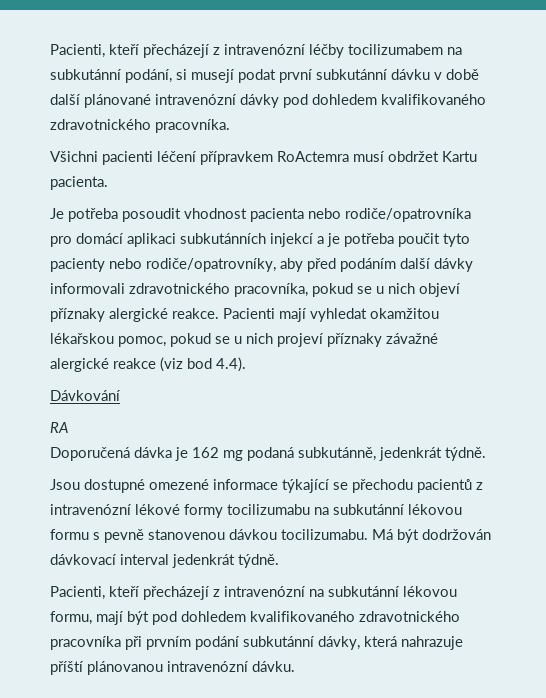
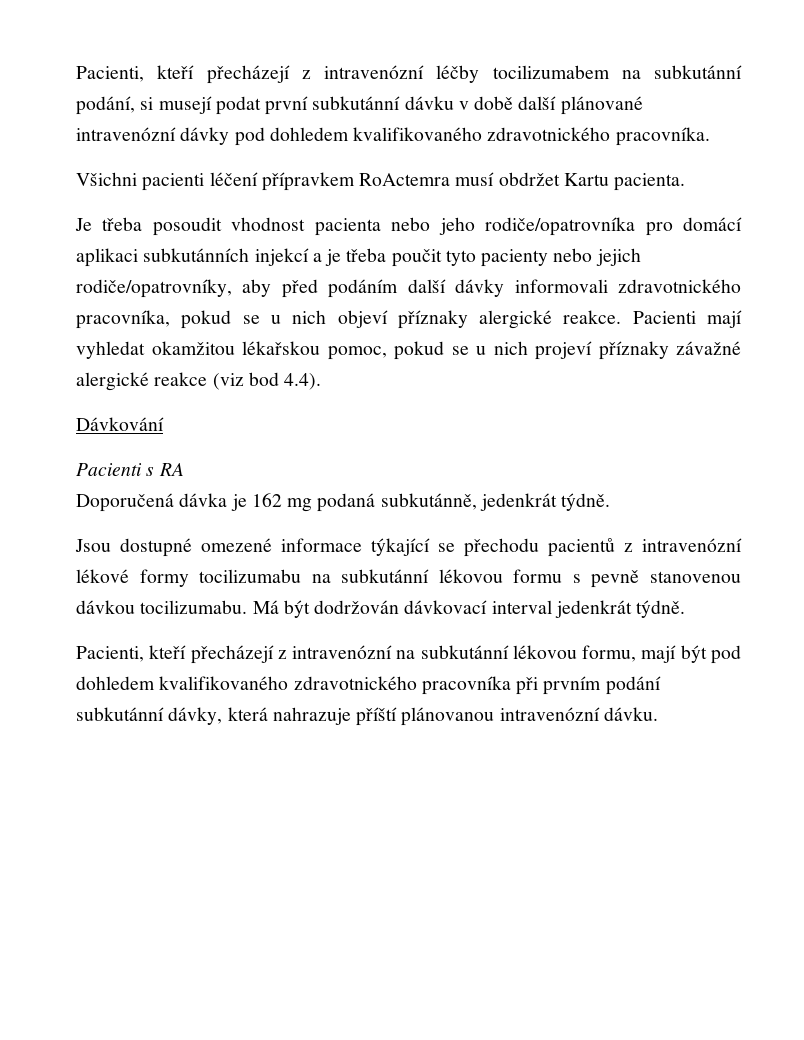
- Je potřeba posoudit vhodnost pacienta nebo rodiče/opatrovníka pro domácí aplikaci subkutánních injekcí a je potřeba poučit tyto pacienty nebo rodiče/opatrovníky, aby před podáním další dávky informovali zdravotnického pracovníka, pokud se u nich objeví příznaky alergické reakce.
+ Je třeba posoudit vhodnost pacienta nebo jeho rodiče/opatrovníka pro domácí aplikaci subkutánních injekcí a je třeba poučit tyto pacienty nebo jejich rodiče/opatrovníky, aby před podáním další dávky informovali zdravotnického pracovníka, pokud se u nich objeví příznaky alergické reakce.
- RA
+ Pacienti s RA

